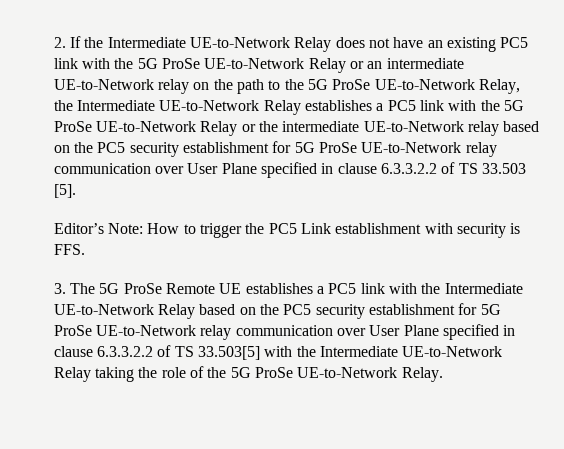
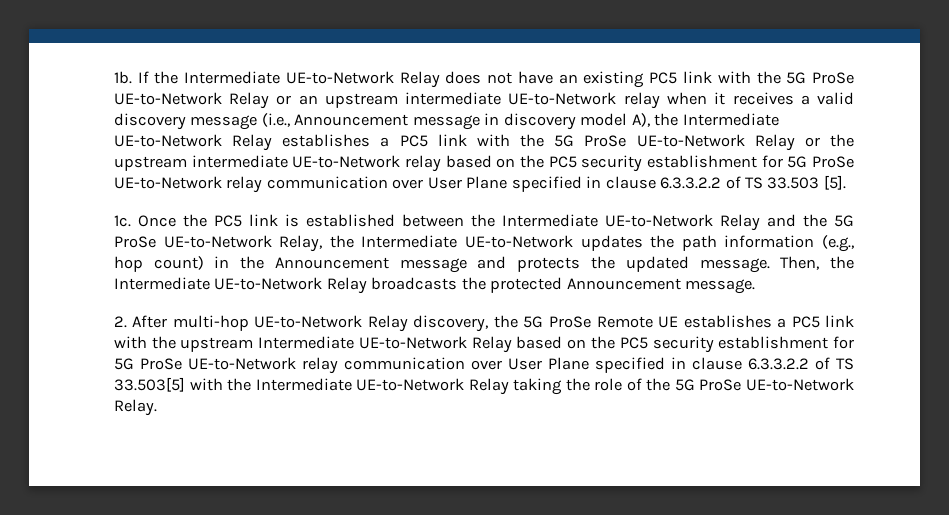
- 2. If the Intermediate UE-to-Network Relay does not have an existing PC5 link with the 5G ProSe UE-to-Network Relay or an intermediate UE-to-Network relay on the path to the 5G ProSe UE-to-Network Relay, the Intermediate UE-to-Network Relay establishes a PC5 link with the 5G ProSe UE-to-Network Relay or the intermediate UE-to-Network relay based on the PC5 security establishment for 5G ProSe UE-to-Network relay communication over User Plane specified in clause 6.3.3.2.2 of TS 33.503 [5].
+ 1b. If the Intermediate UE-to-Network Relay does not have an existing PC5 link with the 5G ProSe UE-to-Network Relay or an upstream intermediate UE-to-Network relay when it receives a valid discovery message (i.e., Announcement message in discovery model A), the Intermediate UE-to-Network Relay establishes a PC5 link with the 5G ProSe UE-to-Network Relay or the upstream intermediate UE-to-Network relay based on the PC5 security establishment for 5G ProSe UE-to-Network relay communication over User Plane specified in clause 6.3.3.2.2 of TS 33.503 [5].
- Editor’s Note: How to trigger the PC5 Link establishment with security is FFS.
- 3. The 5G ProSe Remote UE establishes a PC5 link with the Intermediate UE-to-Network Relay based on the PC5 security establishment for 5G ProSe UE-to-Network relay communication over User Plane specified in clause 6.3.3.2.2 of TS 33.503[5] with the Intermediate UE-to-Network Relay taking the role of the 5G ProSe UE-to-Network Relay.
+ 1c. Once the PC5 link is established between the Intermediate UE-to-Network Relay and the 5G ProSe UE-to-Network Relay, the Intermediate UE-to-Network updates the path information (e.g., hop count) in the Announcement message and protects the updated message. Then, the Intermediate UE-to-Network Relay broadcasts the protected Announcement message.
+ 2. After multi-hop UE-to-Network Relay discovery, the 5G ProSe Remote UE establishes a PC5 link with the upstream Intermediate UE-to-Network Relay based on the PC5 security establishment for 5G ProSe UE-to-Network relay communication over User Plane specified in clause 6.3.3.2.2 of TS 33.503[5] with the Intermediate UE-to-Network Relay taking the role of the 5G ProSe UE-to-Network Relay.

